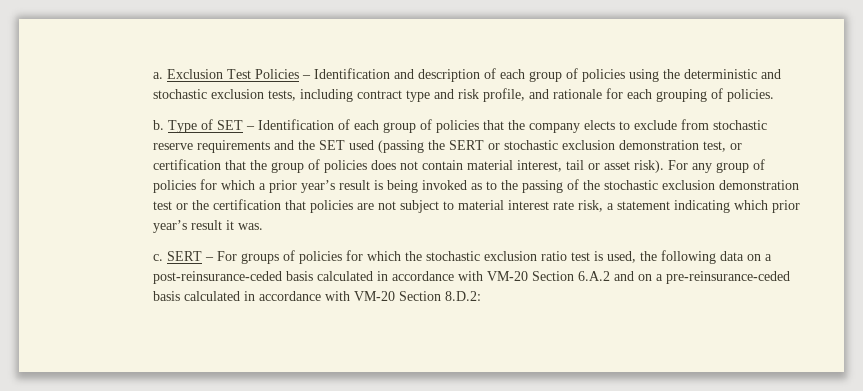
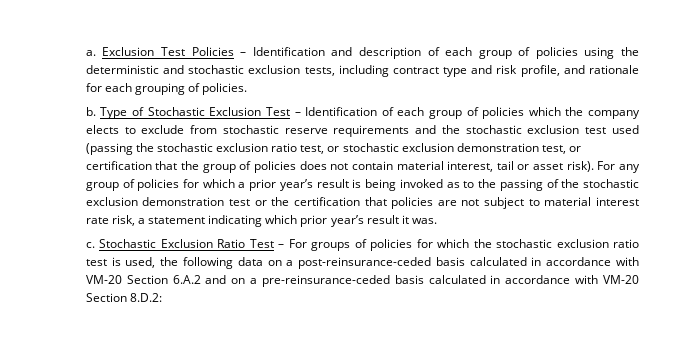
- Type of SET – Identification of each group of policies that the company elects to exclude from stochastic reserve requirements and the SET used (passing the SERT or stochastic exclusion demonstration test, or certification that the group of policies does not contain material interest, tail or asset risk).
+ Type of Stochastic Exclusion Test – Identification of each group of policies which the company elects to exclude from stochastic reserve requirements and the stochastic exclusion test used (passing the stochastic exclusion ratio test, or stochastic exclusion demonstration test, or certification that the group of policies does not contain material interest, tail or asset risk).
- SERT – For groups of policies for which the stochastic exclusion ratio test is used, the following data on a post-reinsurance-ceded basis calculated in accordance with VM-20 Section 6.A.2 and on a pre-reinsurance-ceded basis calculated in accordance with VM-20 Section 8.D.2:
+ Stochastic Exclusion Ratio Test – For groups of policies for which the stochastic exclusion ratio test is used, the following data on a post-reinsurance-ceded basis calculated in accordance with VM-20 Section 6.A.2 and on a pre-reinsurance-ceded basis calculated in accordance with VM-20 Section 8.D.2:

